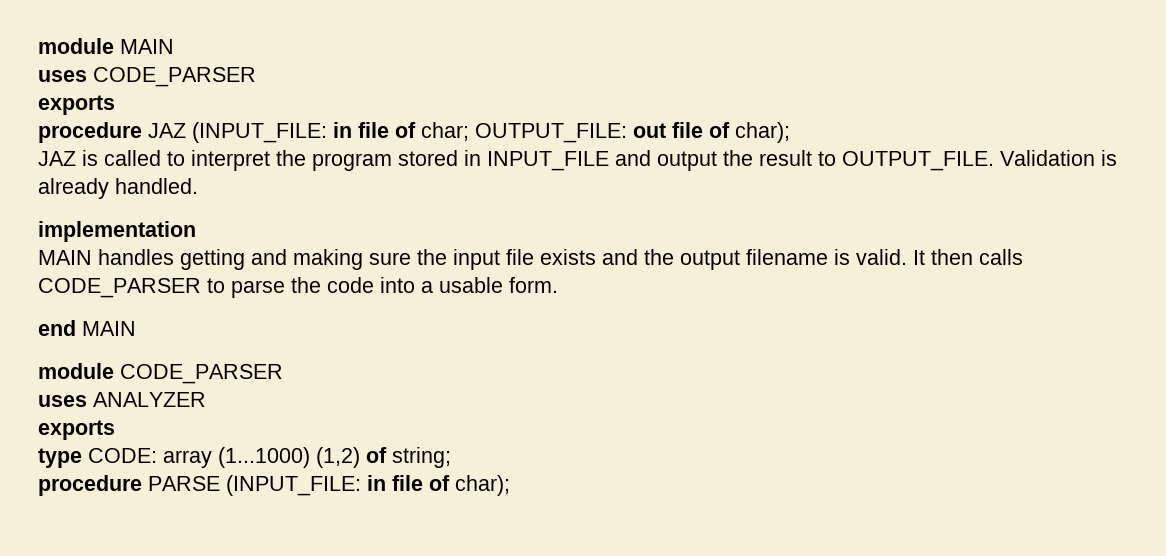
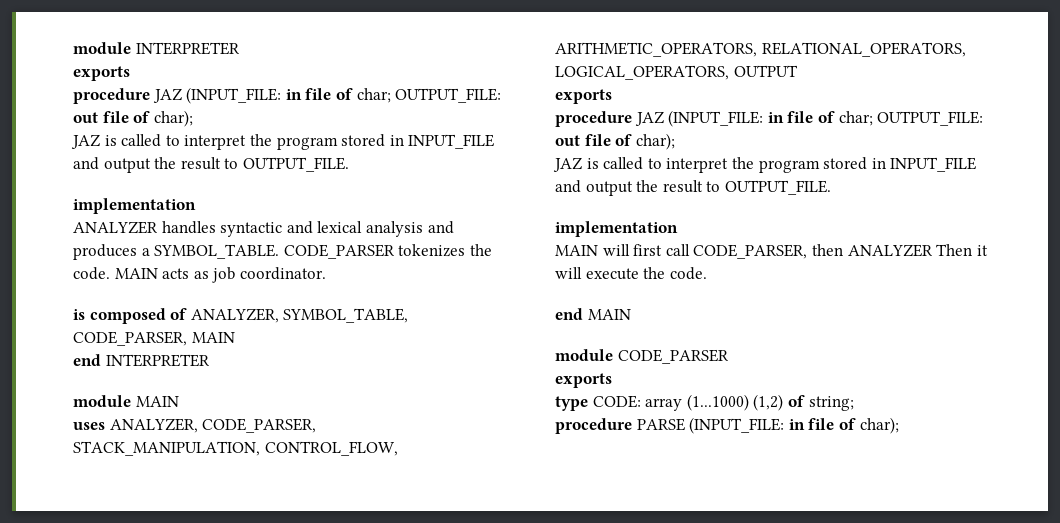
- module MAIN
- uses CODE_PARSER
+ module INTERPRETER
  exports
  procedure JAZ (INPUT_FILE: in file of char; OUTPUT_FILE: out file of char);
- JAZ is called to interpret the program stored in INPUT_FILE and output the result to OUTPUT_FILE. Validation is already handled.
+ JAZ is called to interpret the program stored in INPUT_FILE and output the result to OUTPUT_FILE.
  implementation
- MAIN handles getting and making sure the input file exists and the output filename is valid. It then calls CODE_PARSER to parse the code into a usable form.
+ ANALYZER handles syntactic and lexical analysis and produces a SYMBOL_TABLE. CODE_PARSER tokenizes the code. MAIN acts as job coordinator.
+ is composed of ANALYZER, SYMBOL_TABLE, CODE_PARSER, MAIN
+ end INTERPRETER
+ module MAIN
+ uses ANALYZER, CODE_PARSER, STACK_MANIPULATION, CONTROL_FLOW, ARITHMETIC_OPERATORS, RELATIONAL_OPERATORS, LOGICAL_OPERATORS, OUTPUT
+ exports
+ procedure JAZ (INPUT_FILE: in file of char; OUTPUT_FILE: out file of char);
+ JAZ is called to interpret the program stored in INPUT_FILE and output the result to OUTPUT_FILE.
+ implementation
+ MAIN will first call CODE_PARSER, then ANALYZER Then it will execute the code.
- uses ANALYZER

